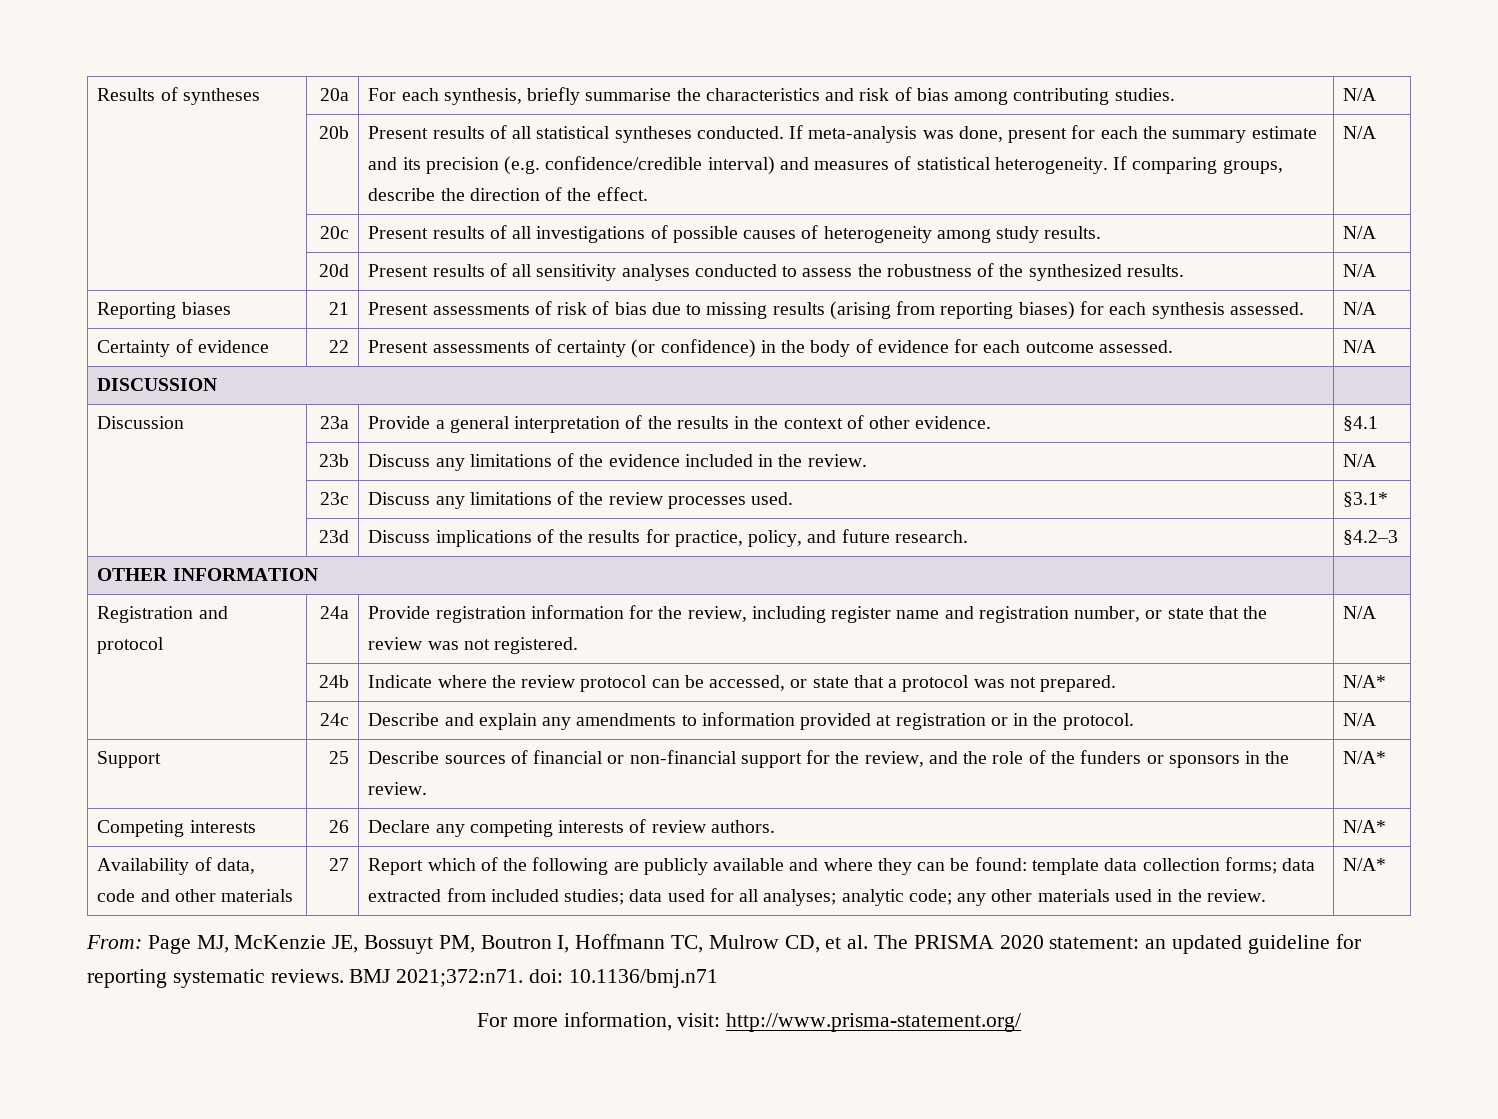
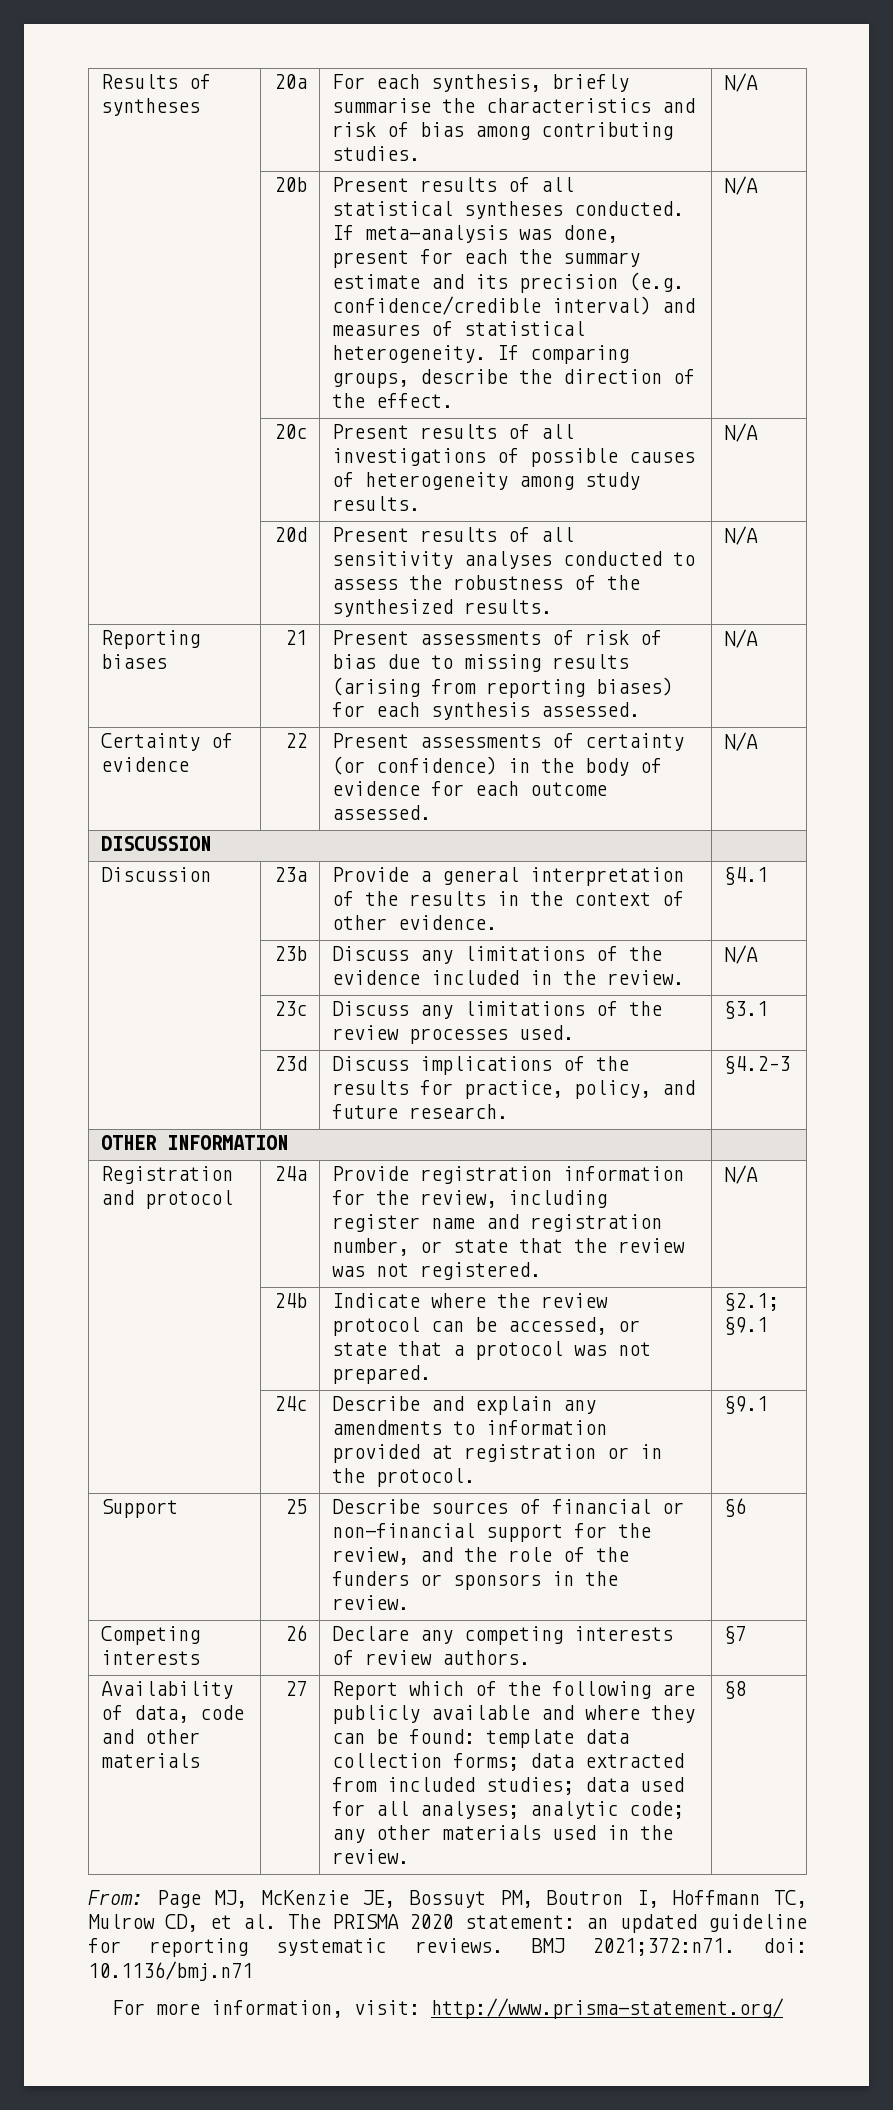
- | 23c | Discuss any limitations of the review processes used. | §3.1*
+ | 23c | Discuss any limitations of the review processes used. | §3.1
- | 24b | Indicate where the review protocol can be accessed, or state that a protocol was not prepared. | N/A*
+ | 24b | Indicate where the review protocol can be accessed, or state that a protocol was not prepared. | §2.1; §9.1
- | 24c | Describe and explain any amendments to information provided at registration or in the protocol. | N/A
+ | 24c | Describe and explain any amendments to information provided at registration or in the protocol. | §9.1
- Support | 25 | Describe sources of financial or non-financial support for the review, and the role of the funders or sponsors in the review. | N/A*
+ Support | 25 | Describe sources of financial or non-financial support for the review, and the role of the funders or sponsors in the review. | §6
- Competing interests | 26 | Declare any competing interests of review authors. | N/A*
+ Competing interests | 26 | Declare any competing interests of review authors. | §7
- Report which of the following are publicly available and where they can be found: template data collection forms; data extracted from included studies; data used for all analyses; analytic code; any other materials used in the review. | N/A*
+ Report which of the following are publicly available and where they can be found: template data collection forms; data extracted from included studies; data used for all analyses; analytic code; any other materials used in the review. | §8

